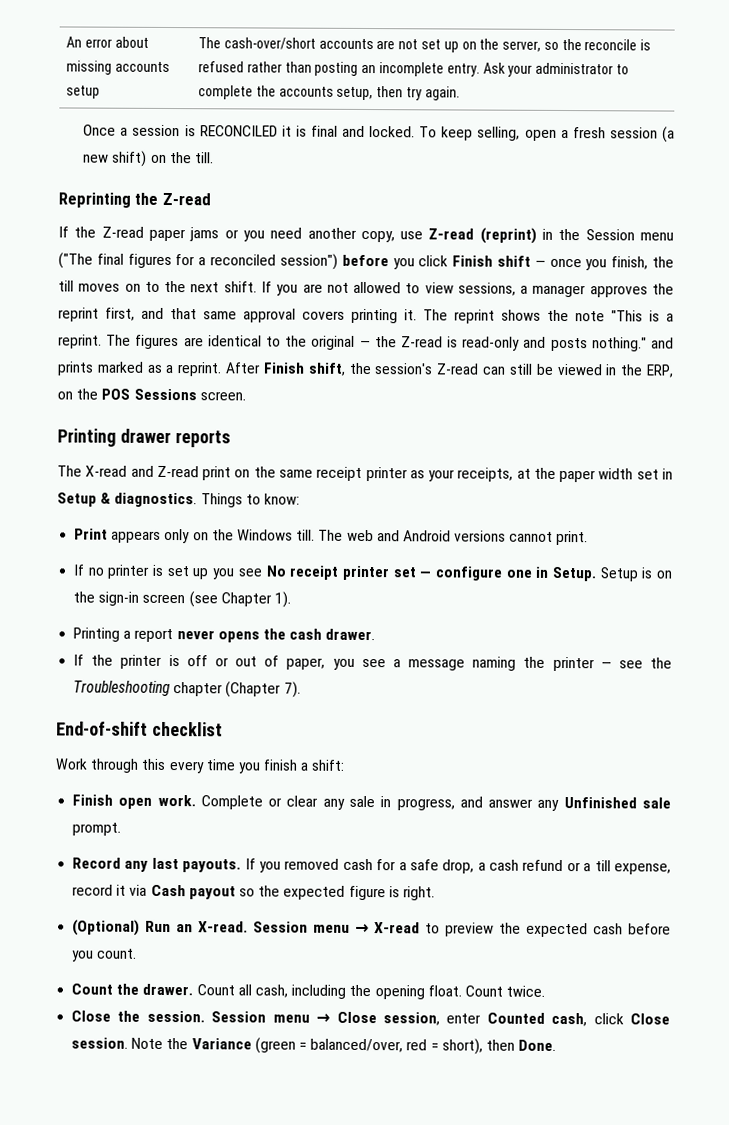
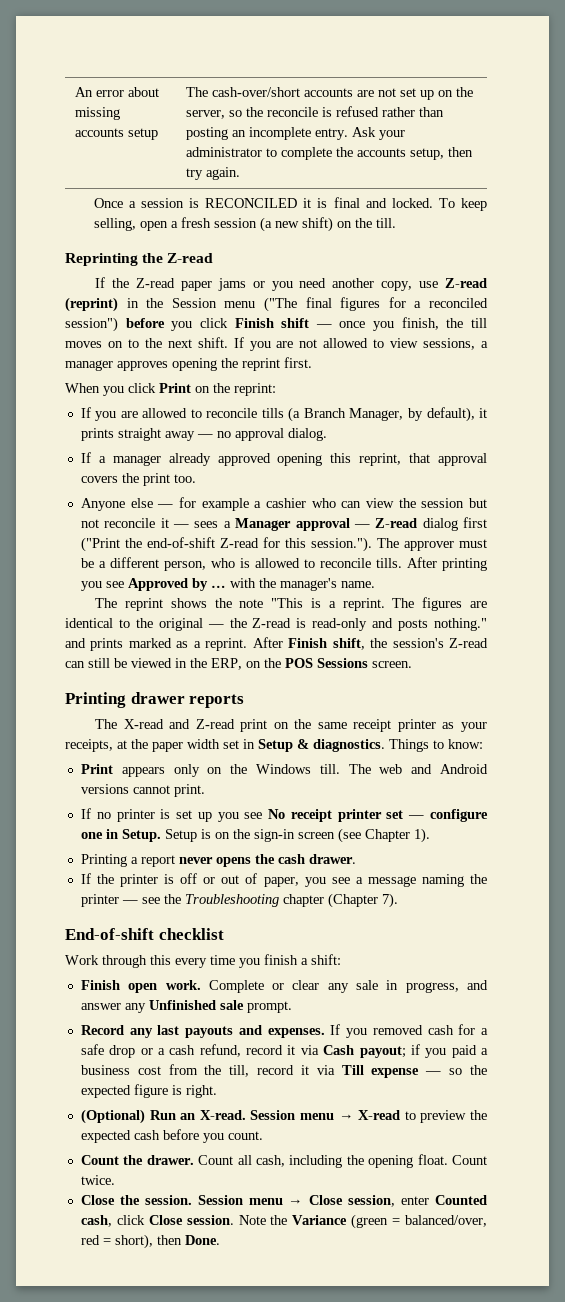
- If you are not allowed to view sessions, a manager approves the reprint first, and that same approval covers printing it. The reprint shows the note "This is a reprint.
+ If you are not allowed to view sessions, a manager approves opening the reprint first.
+ When you click Print on the reprint:
+ If you are allowed to reconcile tills (a Branch Manager, by default), it prints straight away — no approval dialog.
+ If a manager already approved opening this reprint, that approval covers the print too.
+ Anyone else — for example a cashier who can view the session but not reconcile it — sees a Manager approval — Z-read dialog first ("Print the end-of-shift Z-read for this session."). The approver must be a different person, who is allowed to reconcile tills. After printing you see Approved by … with the manager's name.
+ The reprint shows the note "This is a reprint.
- Record any last payouts.
+ Record any last payouts and expenses.
- If you removed cash for a safe drop, a cash refund or a till expense, record it via Cash payout so the expected figure is right.
+ If you removed cash for a safe drop or a cash refund, record it via Cash payout; if you paid a business cost from the till, record it via Till expense — so the expected figure is right.

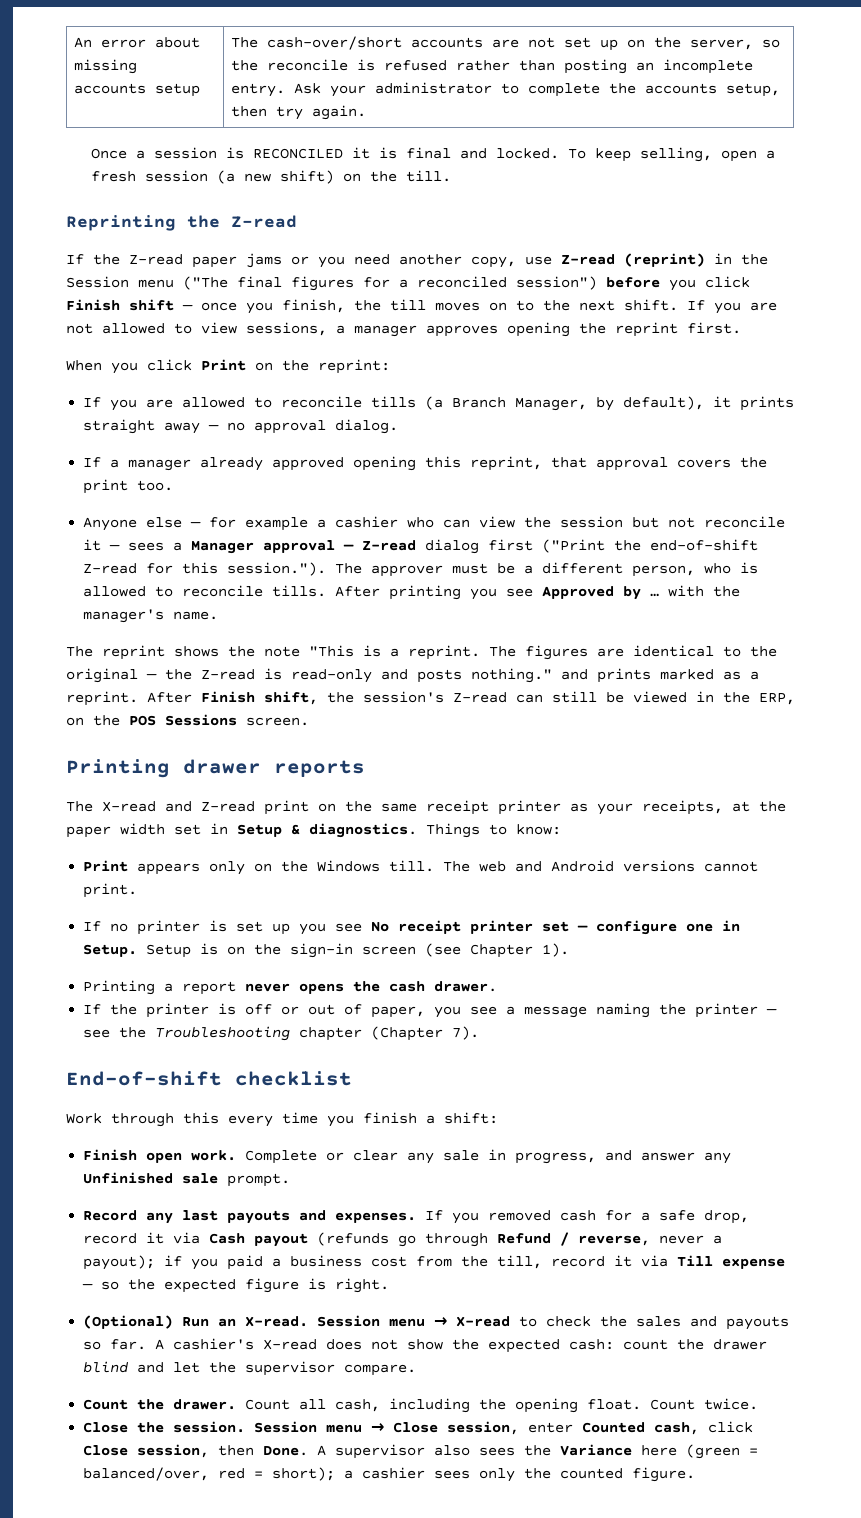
- If you removed cash for a safe drop or a cash refund, record it via Cash payout; if you paid a business cost from the till, record it via Till expense — so the expected figure is right.
+ If you removed cash for a safe drop, record it via Cash payout (refunds go through Refund / reverse, never a payout); if you paid a business cost from the till, record it via Till expense — so the expected figure is right.
- Session menu → X-read to preview the expected cash before you count.
+ Session menu → X-read to check the sales and payouts so far. A cashier's X-read does not show the expected cash: count the drawer blind and let the supervisor compare.
- Session menu → Close session, enter Counted cash, click Close session. Note the Variance (green = balanced/over, red = short), then Done.
+ Session menu → Close session, enter Counted cash, click Close session, then Done. A supervisor also sees the Variance here (green = balanced/over, red = short); a cashier sees only the counted figure.

